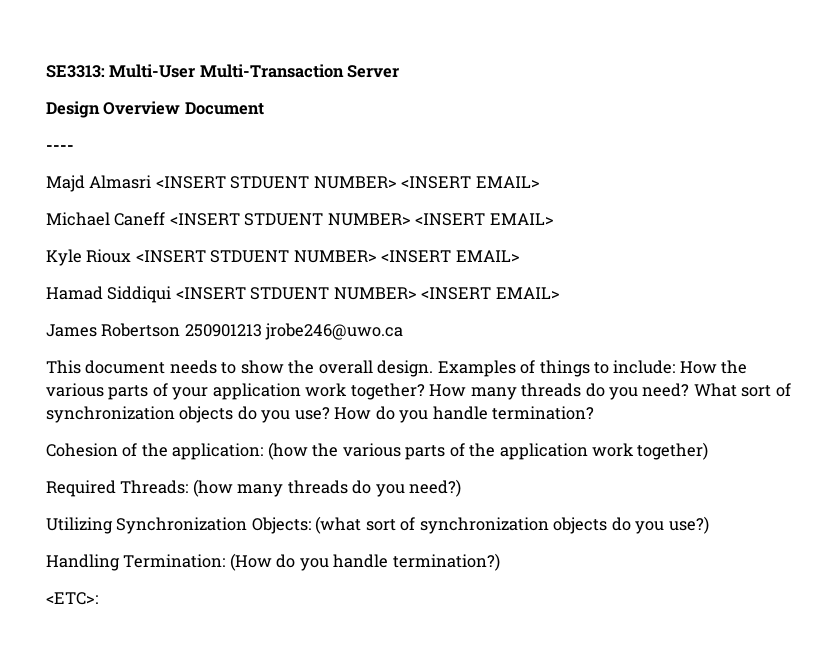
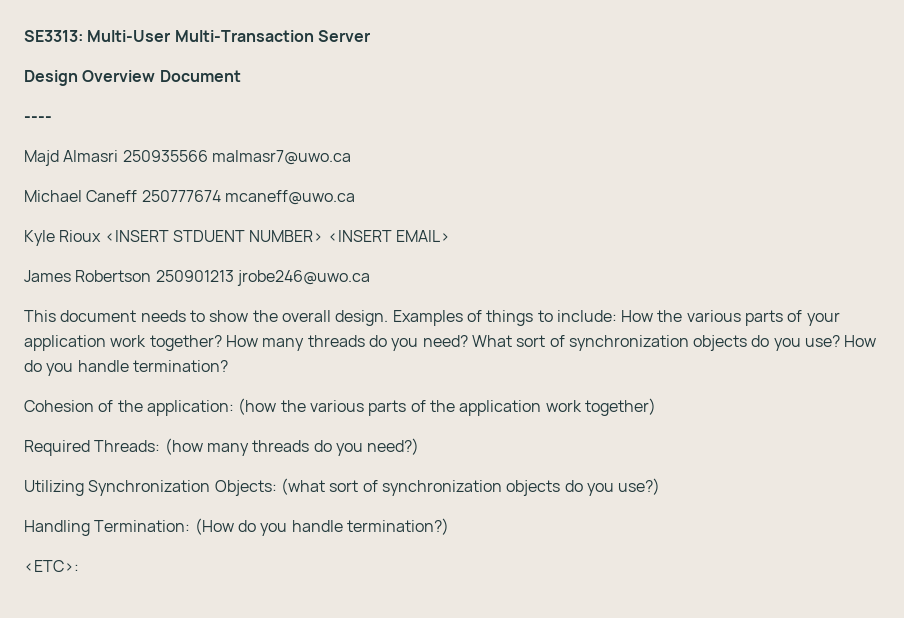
- Majd Almasri <INSERT STDUENT NUMBER> <INSERT EMAIL>
- Michael Caneff <INSERT STDUENT NUMBER> <INSERT EMAIL>
+ Majd Almasri 250935566 malmasr7@uwo.ca
+ Michael Caneff 250777674 mcaneff@uwo.ca
- Hamad Siddiqui <INSERT STDUENT NUMBER> <INSERT EMAIL>

